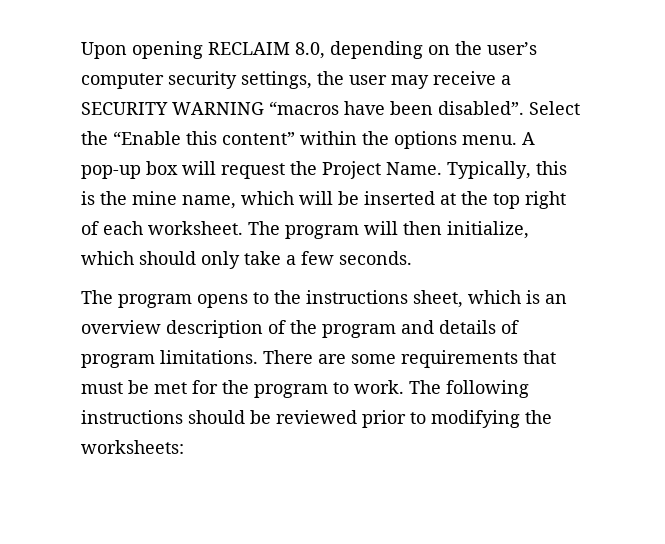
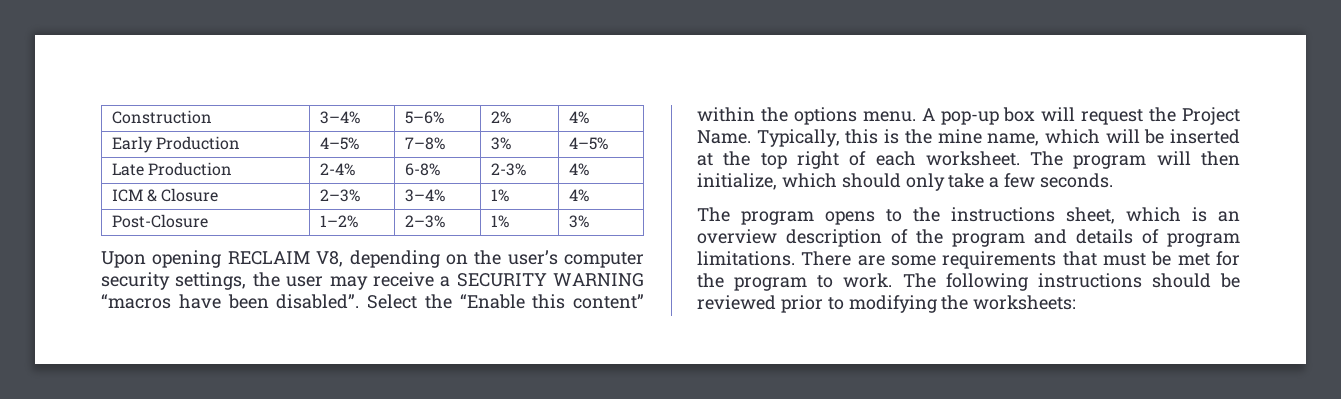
+ Construction | 3–4% | 5–6% | 2% | 4%
+ Early Production | 4–5% | 7–8% | 3% | 4–5%
+ Late Production | 2-4% | 6-8% | 2-3% | 4%
+ ICM & Closure | 2–3% | 3–4% | 1% | 4%
+ Post-Closure | 1–2% | 2–3% | 1% | 3%
- Upon opening RECLAIM 8.0, depending on the user’s computer security settings, the user may receive a SECURITY WARNING “macros have been disabled”.
+ Upon opening RECLAIM V8, depending on the user’s computer security settings, the user may receive a SECURITY WARNING “macros have been disabled”.

